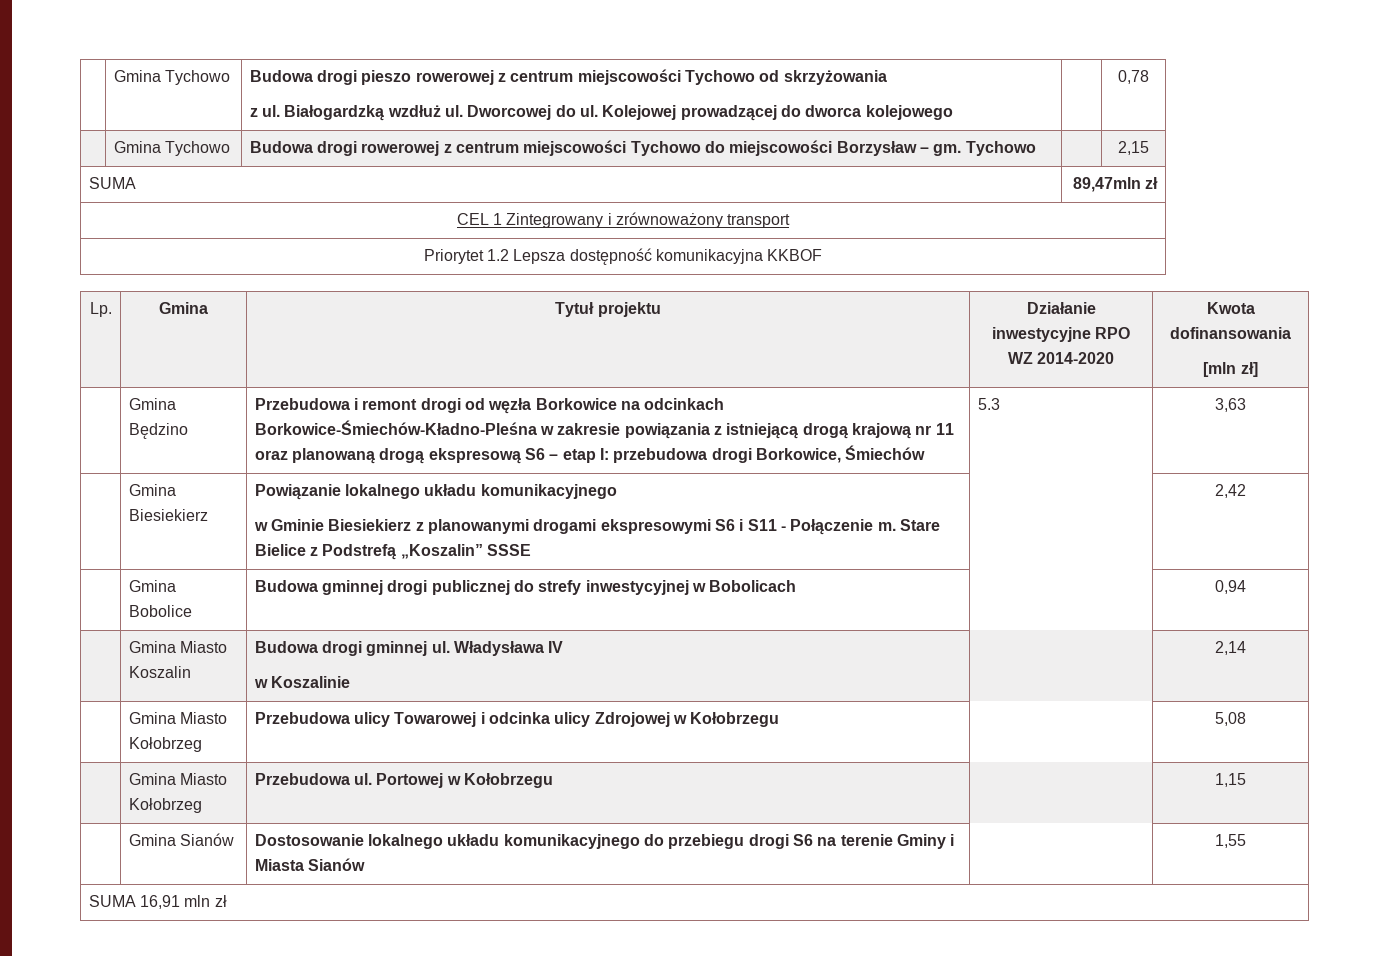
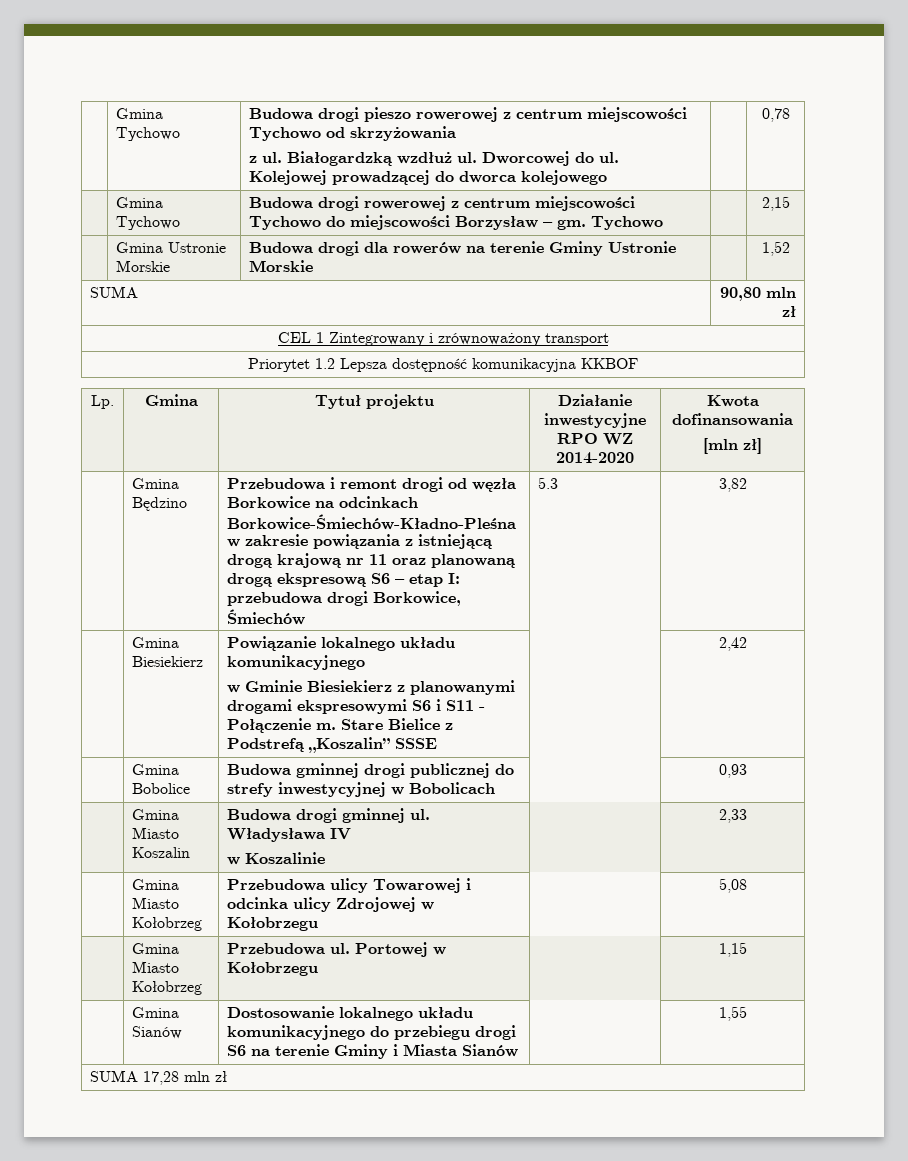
+ | Gmina Ustronie Morskie | Budowa drogi dla rowerów na terenie Gminy Ustronie Morskie | | 1,52
- SUMA | 89,47mln zł
+ SUMA | 90,80 mln zł
- | Gmina Będzino | Przebudowa i remont drogi od węzła Borkowice na odcinkach Borkowice-Śmiechów-Kładno-Pleśna w zakresie powiązania z istniejącą drogą krajową nr 11 oraz planowaną drogą ekspresową S6 – etap I: przebudowa drogi Borkowice, Śmiechów | 5.3 | 3,63
+ | Gmina Będzino | Przebudowa i remont drogi od węzła Borkowice na odcinkach Borkowice-Śmiechów-Kładno-Pleśna w zakresie powiązania z istniejącą drogą krajową nr 11 oraz planowaną drogą ekspresową S6 – etap I: przebudowa drogi Borkowice, Śmiechów | 5.3 | 3,82
- | Gmina Bobolice | Budowa gminnej drogi publicznej do strefy inwestycyjnej w Bobolicach | | 0,94
+ | Gmina Bobolice | Budowa gminnej drogi publicznej do strefy inwestycyjnej w Bobolicach | | 0,93
  | Gmina Miasto Koszalin | Budowa drogi gminnej ul. Władysława IV
- w Koszalinie | | 2,14
+ w Koszalinie | | 2,33
- SUMA 16,91 mln zł
+ SUMA 17,28 mln zł

